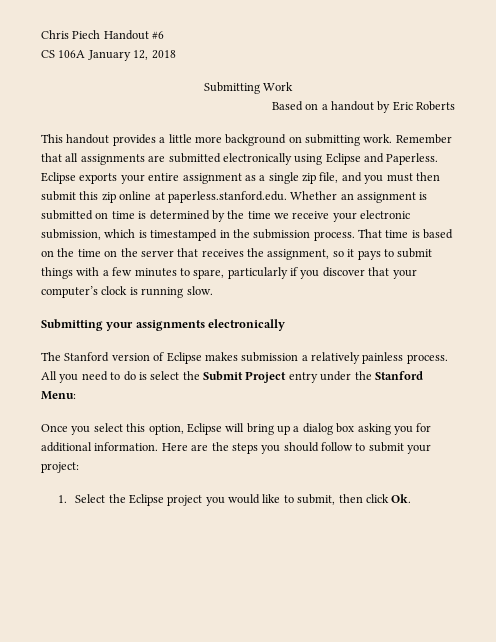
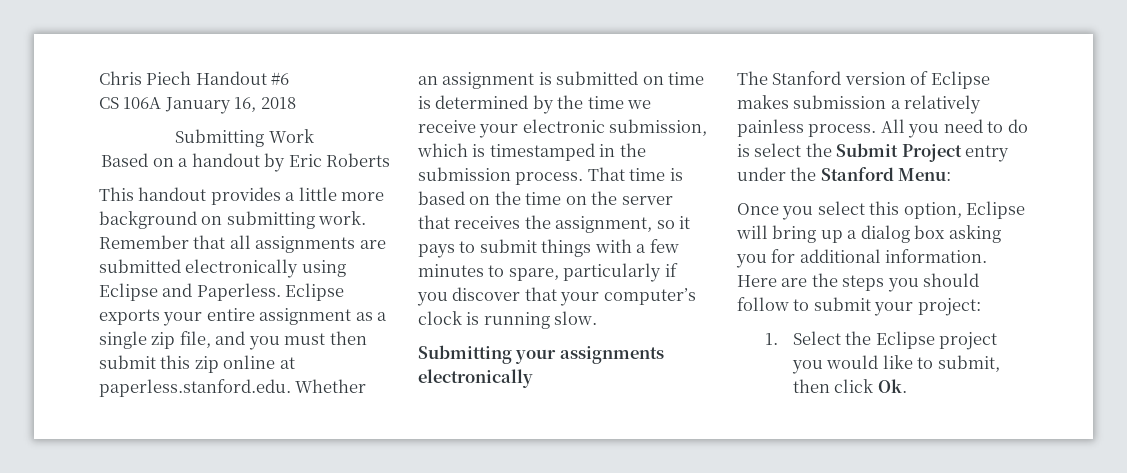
- CS 106A January 12, 2018
+ CS 106A January 16, 2018

